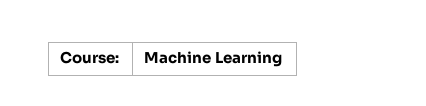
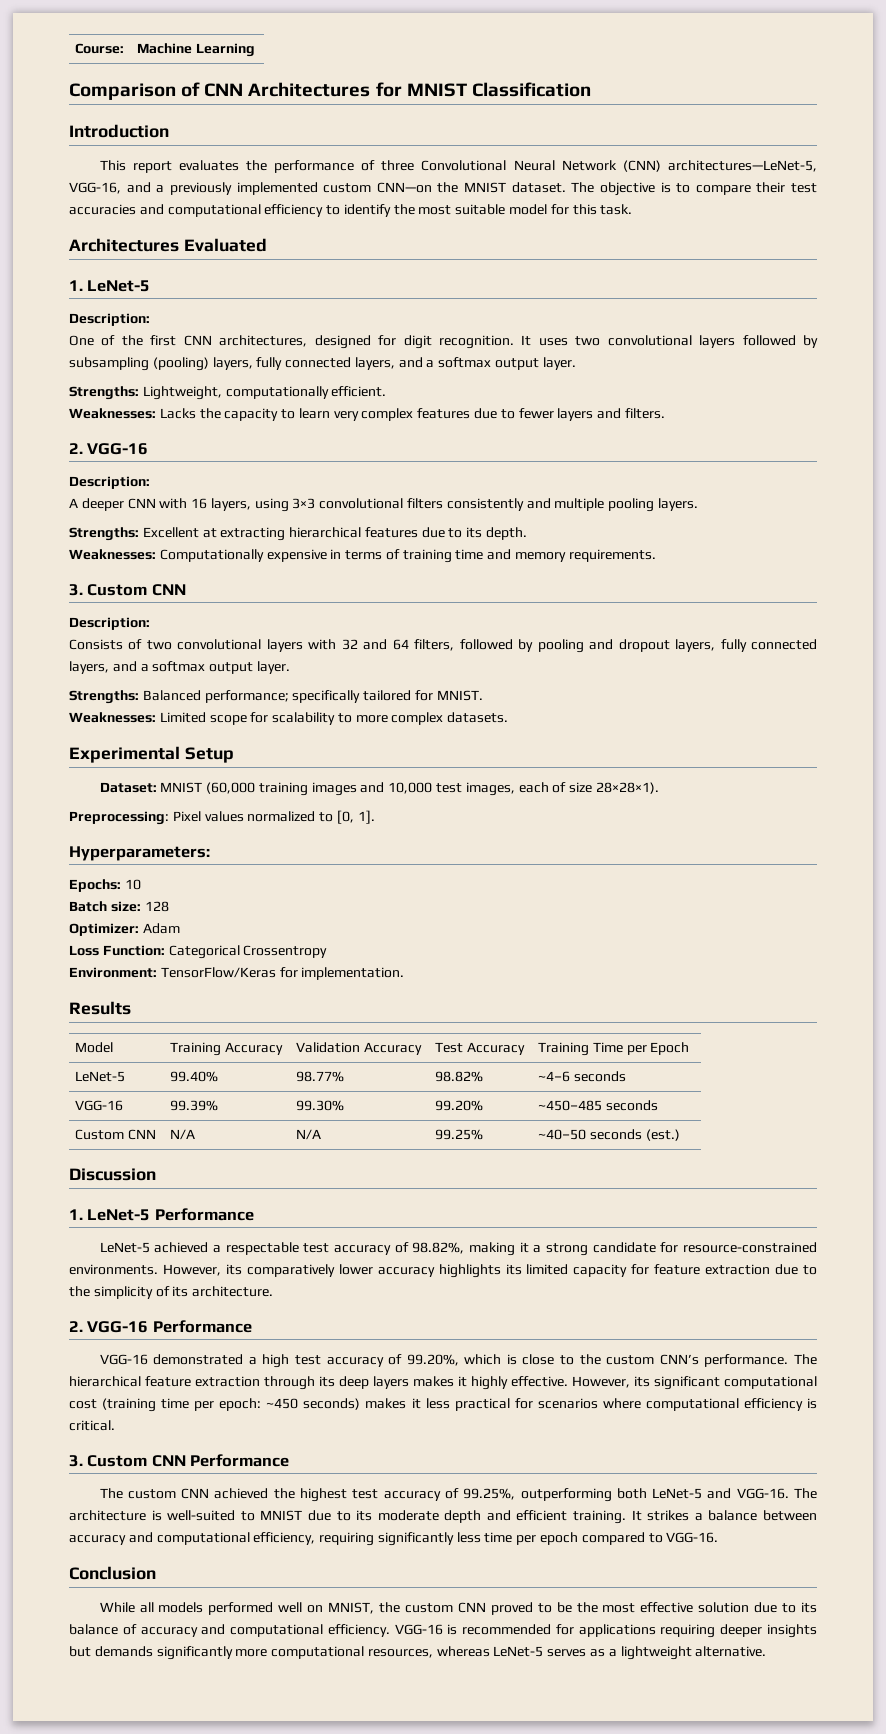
+ Comparison of CNN Architectures for MNIST Classification
+ Introduction
+ This report evaluates the performance of three Convolutional Neural Network (CNN) architectures—LeNet-5, VGG-16, and a previously implemented custom CNN—on the MNIST dataset. The objective is to compare their test accuracies and computational efficiency to identify the most suitable model for this task.
+ Architectures Evaluated
+ 1. LeNet-5
+ Description:
+ One of the first CNN architectures, designed for digit recognition. It uses two convolutional layers followed by subsampling (pooling) layers, fully connected layers, and a softmax output layer.
+ Strengths: Lightweight, computationally efficient.
+ Weaknesses: Lacks the capacity to learn very complex features due to fewer layers and filters.
+ 2. VGG-16
+ Description:
+ A deeper CNN with 16 layers, using 3×3 convolutional filters consistently and multiple pooling layers.
+ Strengths: Excellent at extracting hierarchical features due to its depth.
+ Weaknesses: Computationally expensive in terms of training time and memory requirements.
+ 3. Custom CNN
+ Description:
+ Consists of two convolutional layers with 32 and 64 filters, followed by pooling and dropout layers, fully connected layers, and a softmax output layer.
+ Strengths: Balanced performance; specifically tailored for MNIST.
+ Weaknesses: Limited scope for scalability to more complex datasets.
+ Experimental Setup
+ Dataset: MNIST (60,000 training images and 10,000 test images, each of size 28×28×1).
+ Preprocessing: Pixel values normalized to [0, 1].
+ Hyperparameters:
+ Epochs: 10
+ Batch size: 128
+ Optimizer: Adam
+ Loss Function: Categorical Crossentropy
+ Environment: TensorFlow/Keras for implementation.
+ Results
+ Model | Training Accuracy | Validation Accuracy | Test Accuracy | Training Time per Epoch
+ LeNet-5 | 99.40% | 98.77% | 98.82% | ~4–6 seconds
+ VGG-16 | 99.39% | 99.30% | 99.20% | ~450–485 seconds
+ Custom CNN | N/A | N/A | 99.25% | ~40–50 seconds (est.)
+ Discussion
+ 1. LeNet-5 Performance
+ LeNet-5 achieved a respectable test accuracy of 98.82%, making it a strong candidate for resource-constrained environments. However, its comparatively lower accuracy highlights its limited capacity for feature extraction due to the simplicity of its architecture.
+ 2. VGG-16 Performance
+ VGG-16 demonstrated a high test accuracy of 99.20%, which is close to the custom CNN’s performance. The hierarchical feature extraction through its deep layers makes it highly effective. However, its significant computational cost (training time per epoch: ~450 seconds) makes it less practical for scenarios where computational efficiency is critical.
+ 3. Custom CNN Performance
+ The custom CNN achieved the highest test accuracy of 99.25%, outperforming both LeNet-5 and VGG-16. The architecture is well-suited to MNIST due to its moderate depth and efficient training. It strikes a balance between accuracy and computational efficiency, requiring significantly less time per epoch compared to VGG-16.
+ Conclusion
+ While all models performed well on MNIST, the custom CNN proved to be the most effective solution due to its balance of accuracy and computational efficiency. VGG-16 is recommended for applications requiring deeper insights but demands significantly more computational resources, whereas LeNet-5 serves as a lightweight alternative.

